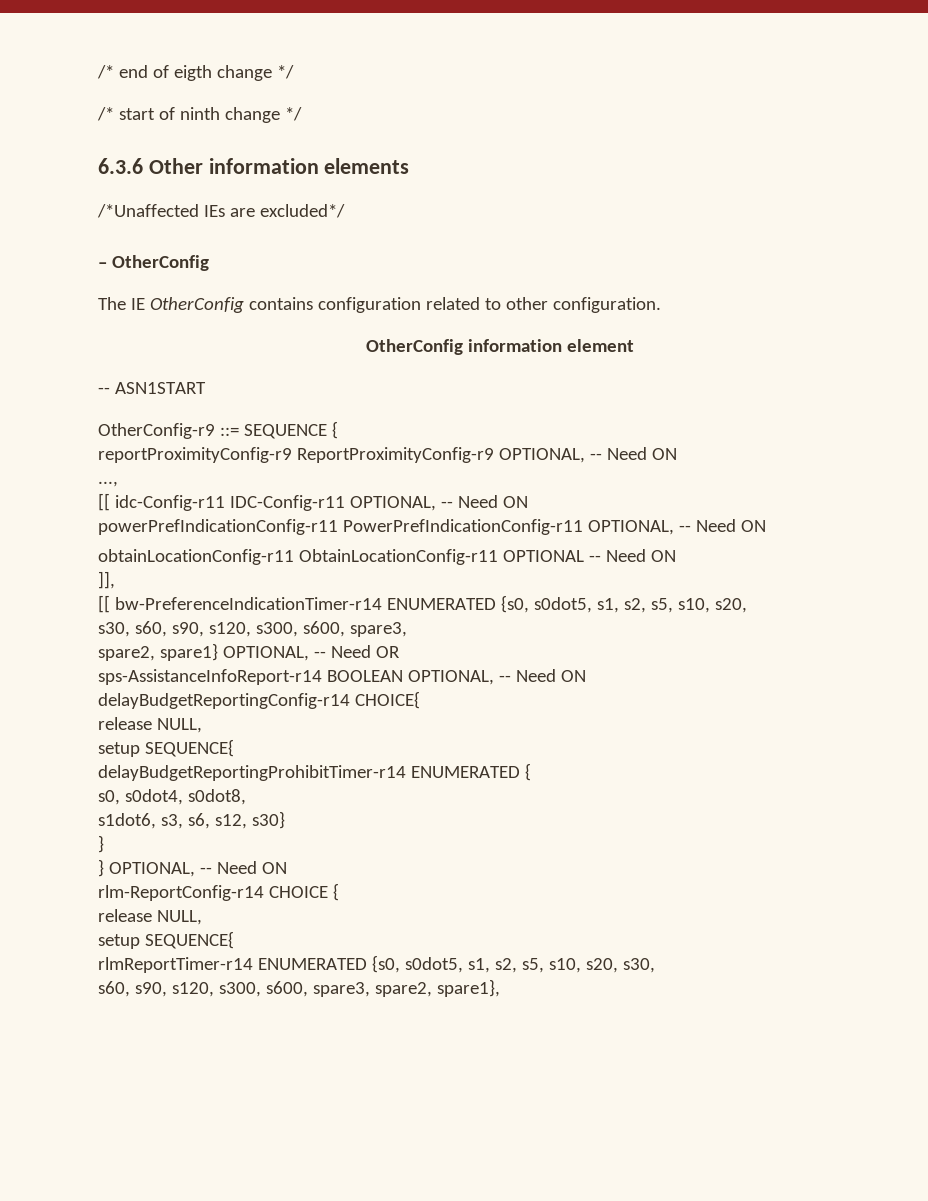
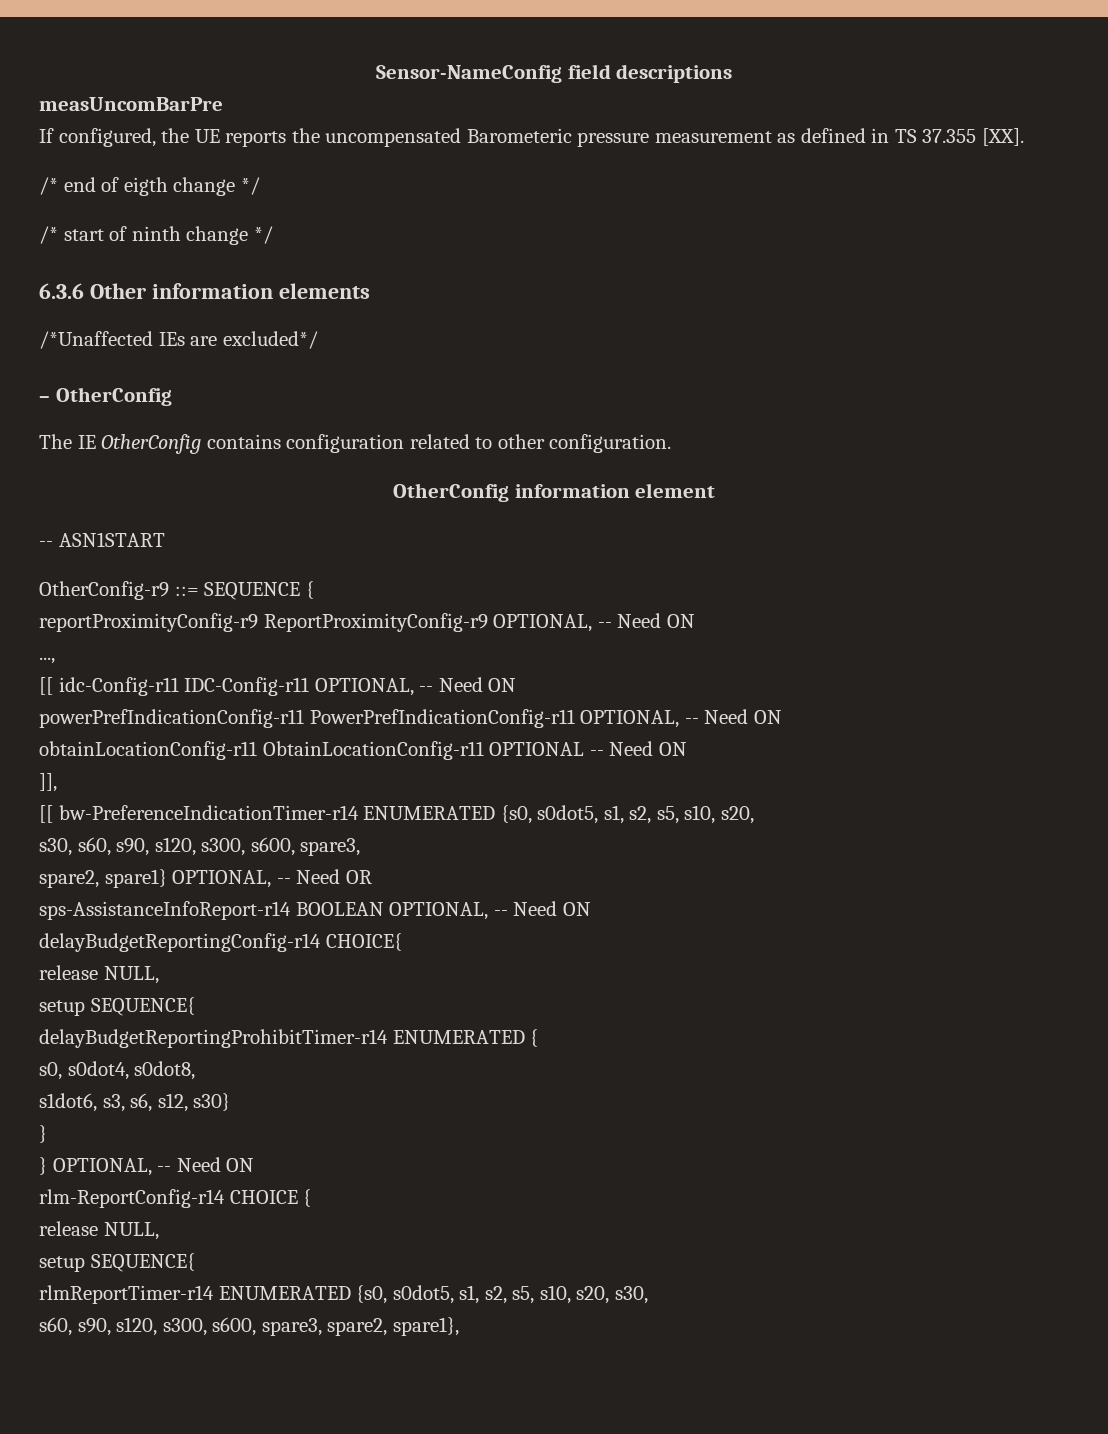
+ Sensor-NameConfig field descriptions
+ measUncomBarPre
+ If configured, the UE reports the uncompensated Barometeric pressure measurement as defined in TS 37.355 [XX].

